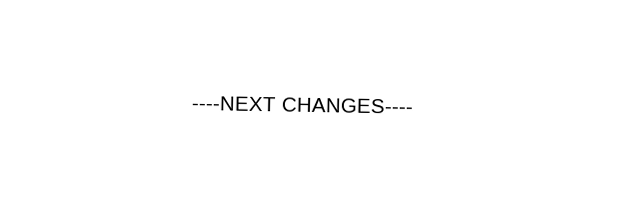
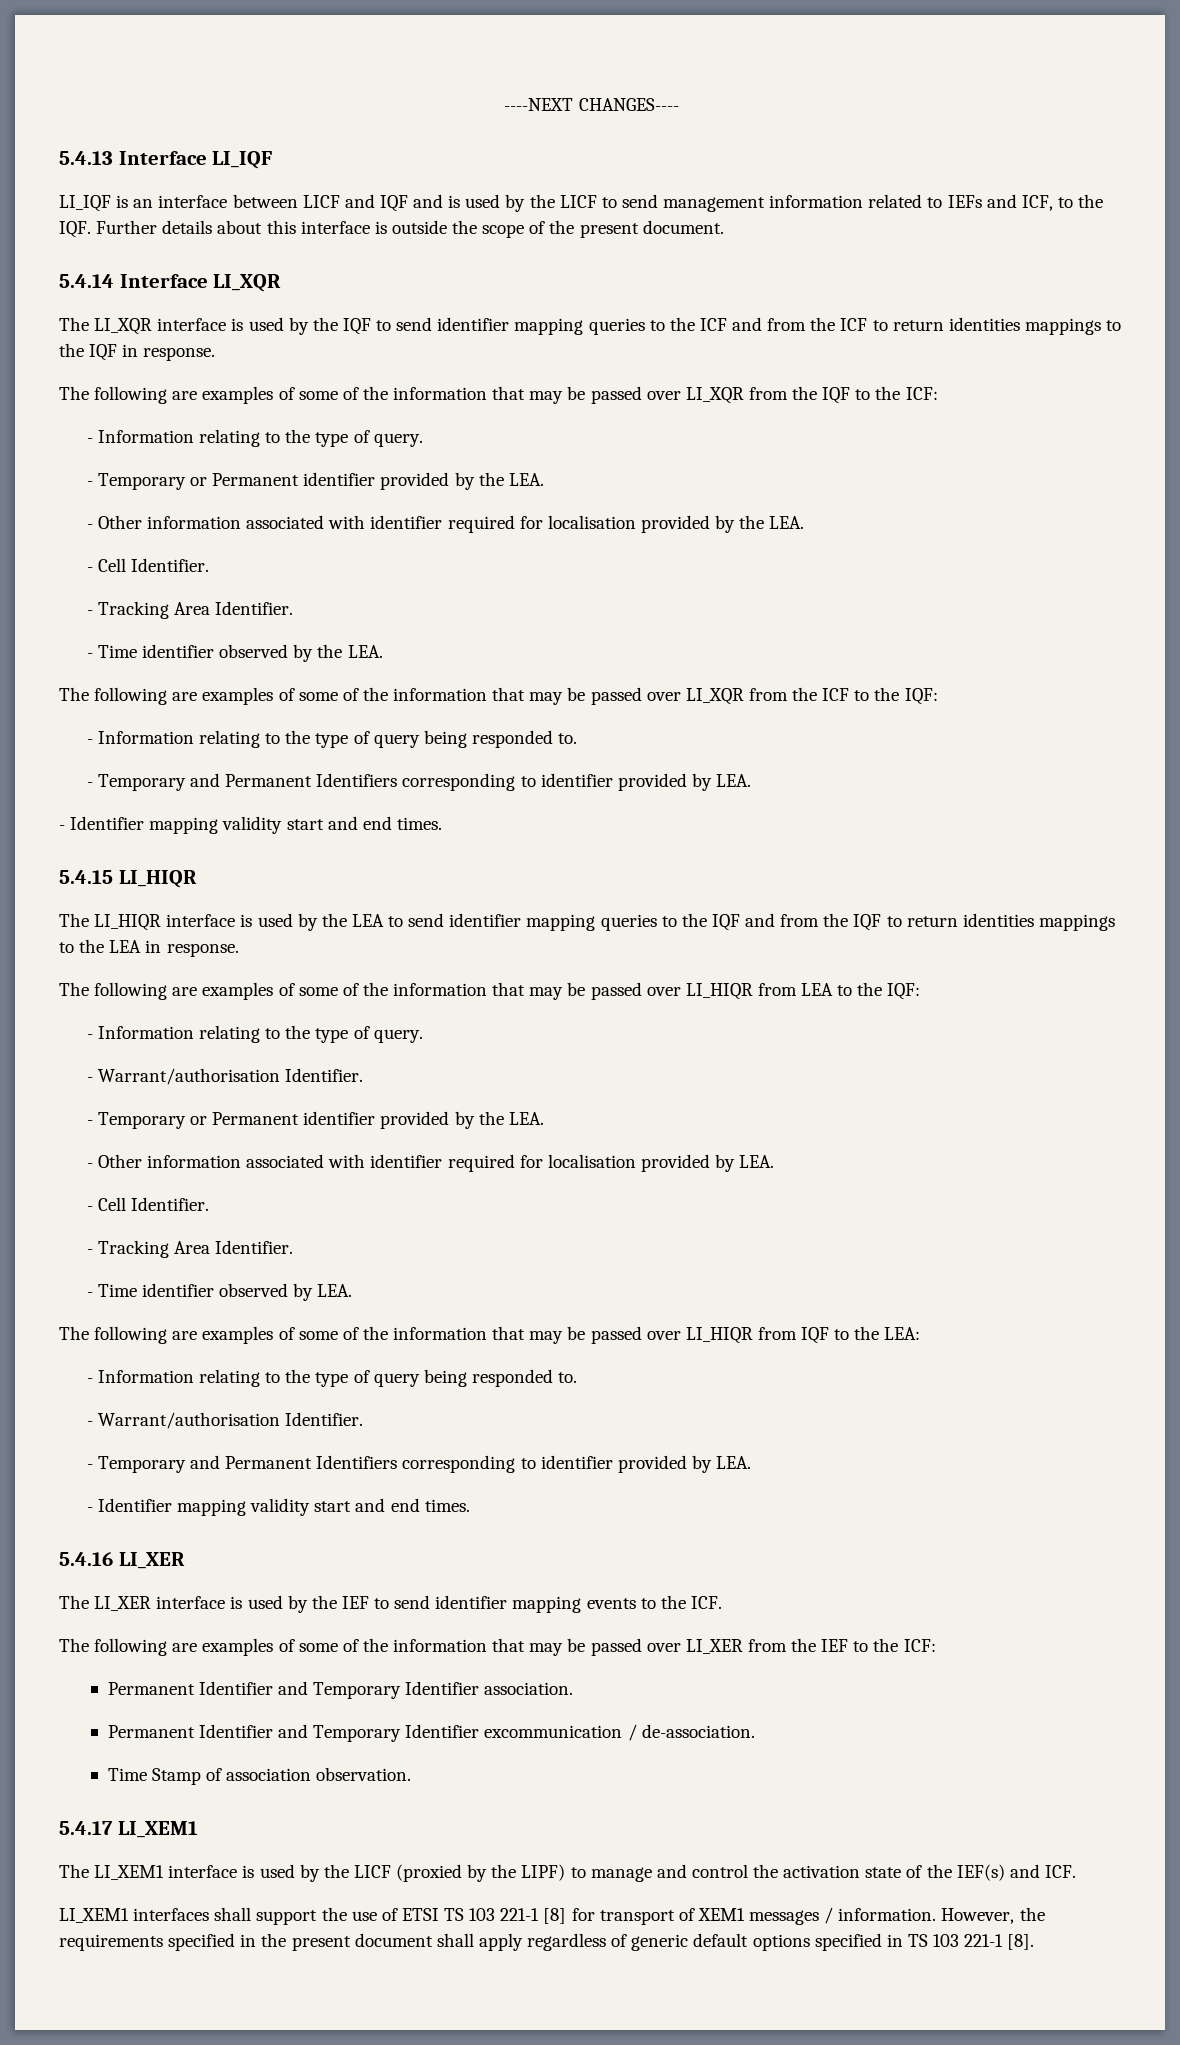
+ 5.4.13 Interface LI_IQF
+ LI_IQF is an interface between LICF and IQF and is used by the LICF to send management information related to IEFs and ICF, to the IQF. Further details about this interface is outside the scope of the present document.
+ 5.4.14 Interface LI_XQR
+ The LI_XQR interface is used by the IQF to send identifier mapping queries to the ICF and from the ICF to return identities mappings to the IQF in response.
+ The following are examples of some of the information that may be passed over LI_XQR from the IQF to the ICF:
+ - Information relating to the type of query.
+ - Temporary or Permanent identifier provided by the LEA.
+ - Other information associated with identifier required for localisation provided by the LEA.
+ - Cell Identifier.
+ - Tracking Area Identifier.
+ - Time identifier observed by the LEA.
+ The following are examples of some of the information that may be passed over LI_XQR from the ICF to the IQF:
+ - Information relating to the type of query being responded to.
+ - Temporary and Permanent Identifiers corresponding to identifier provided by LEA.
+ - Identifier mapping validity start and end times.
+ 5.4.15 LI_HIQR
+ The LI_HIQR interface is used by the LEA to send identifier mapping queries to the IQF and from the IQF to return identities mappings to the LEA in response.
+ The following are examples of some of the information that may be passed over LI_HIQR from LEA to the IQF:
+ - Information relating to the type of query.
+ - Warrant/authorisation Identifier.
+ - Temporary or Permanent identifier provided by the LEA.
+ - Other information associated with identifier required for localisation provided by LEA.
+ - Cell Identifier.
+ - Tracking Area Identifier.
+ - Time identifier observed by LEA.
+ The following are examples of some of the information that may be passed over LI_HIQR from IQF to the LEA:
+ - Information relating to the type of query being responded to.
+ - Warrant/authorisation Identifier.
+ - Temporary and Permanent Identifiers corresponding to identifier provided by LEA.
+ - Identifier mapping validity start and end times.
+ 5.4.16 LI_XER
+ The LI_XER interface is used by the IEF to send identifier mapping events to the ICF.
+ The following are examples of some of the information that may be passed over LI_XER from the IEF to the ICF:
+ Permanent Identifier and Temporary Identifier association.
+ Permanent Identifier and Temporary Identifier excommunication / de-association.
+ Time Stamp of association observation.
+ 5.4.17 LI_XEM1
+ The LI_XEM1 interface is used by the LICF (proxied by the LIPF) to manage and control the activation state of the IEF(s) and ICF.
+ LI_XEM1 interfaces shall support the use of ETSI TS 103 221-1 [8] for transport of XEM1 messages / information. However, the requirements specified in the present document shall apply regardless of generic default options specified in TS 103 221-1 [8].

